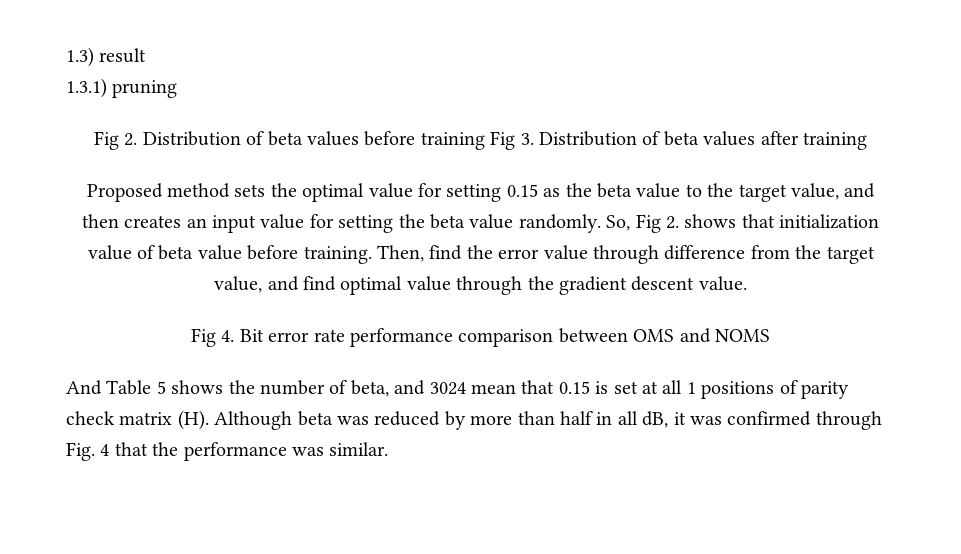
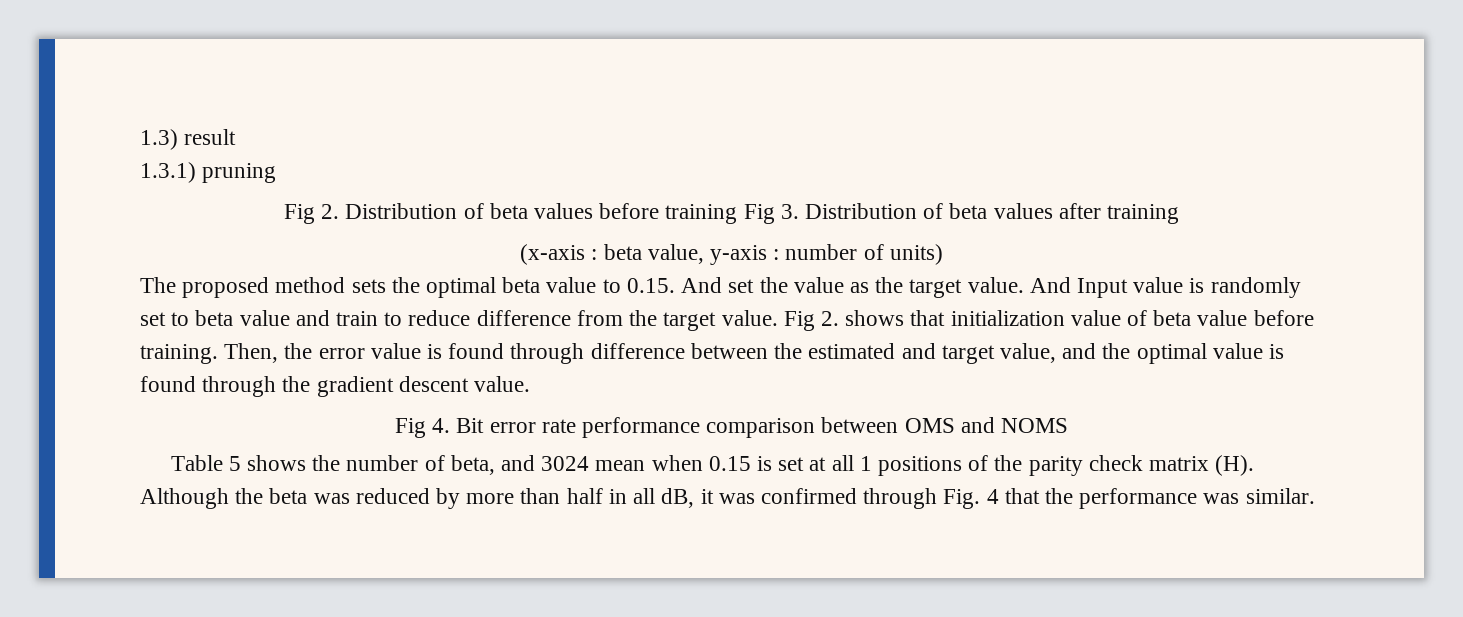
- Proposed method sets the optimal value for setting 0.15 as the beta value to the target value, and then creates an input value for setting the beta value randomly. So, Fig 2. shows that initialization value of beta value before training.
+ (x-axis : beta value, y-axis : number of units)
+ The proposed method sets the optimal beta value to 0.15. And set the value as the target value. And Input value is randomly set to beta value and train to reduce difference from the target value. Fig 2. shows that initialization value of beta value before training.
- Then, find the error value through difference from the target value, and find optimal value through the gradient descent value.
+ Then, the error value is found through difference between the estimated and target value, and the optimal value is found through the gradient descent value.
- And Table 5 shows the number of beta, and 3024 mean that 0.15 is set at all 1 positions of parity check matrix (H). Although beta was reduced by more than half in all dB, it was confirmed through Fig. 4 that the performance was similar.
+ Table 5 shows the number of beta, and 3024 mean when 0.15 is set at all 1 positions of the parity check matrix (H). Although the beta was reduced by more than half in all dB, it was confirmed through Fig. 4 that the performance was similar.

